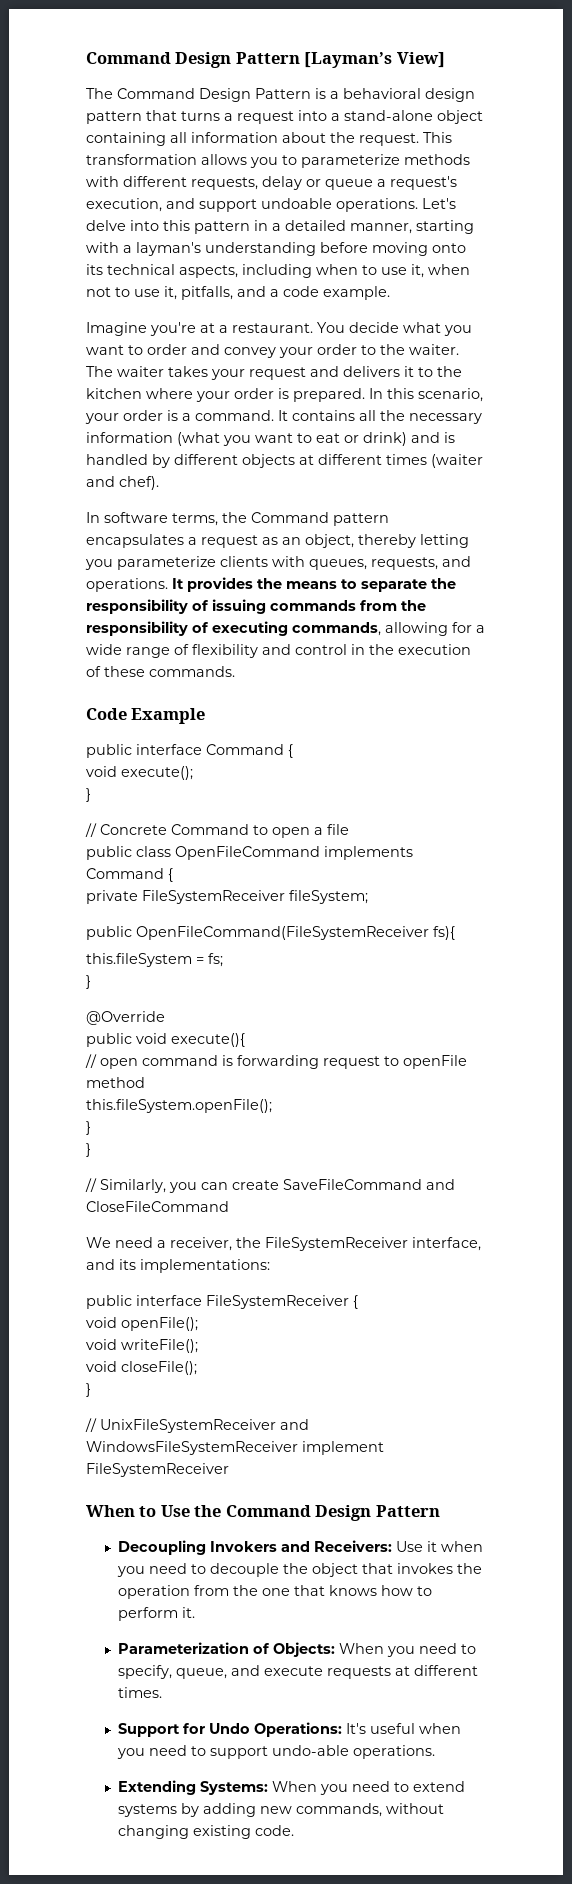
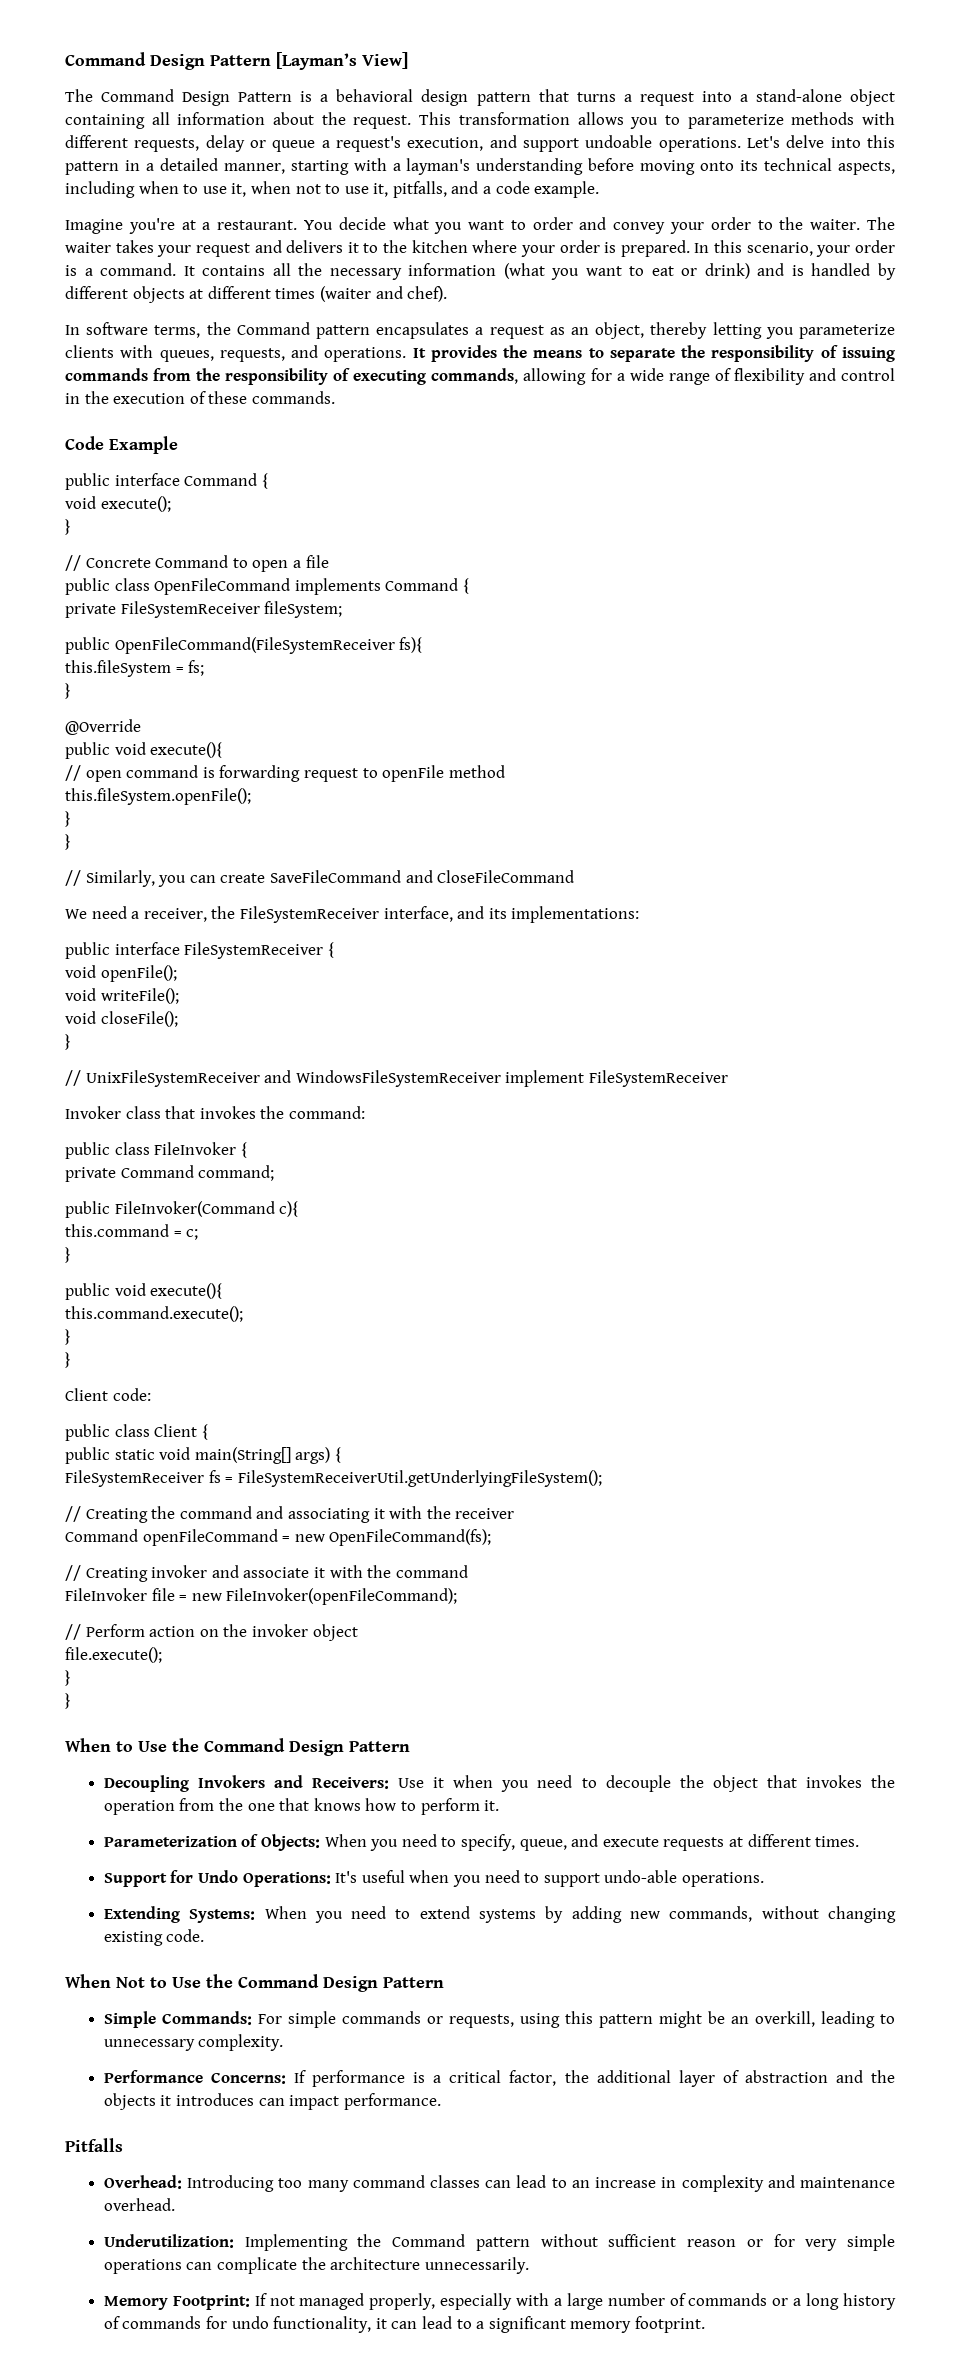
+ Invoker class that invokes the command:
+ public class FileInvoker {
+ private Command command;
+ public FileInvoker(Command c){
+ this.command = c;
+ }
+ public void execute(){
+ this.command.execute();
+ }
+ }
+ Client code:
+ public class Client {
+ public static void main(String[] args) {
+ FileSystemReceiver fs = FileSystemReceiverUtil.getUnderlyingFileSystem();
+ // Creating the command and associating it with the receiver
+ Command openFileCommand = new OpenFileCommand(fs);
+ // Creating invoker and associate it with the command
+ FileInvoker file = new FileInvoker(openFileCommand);
+ // Perform action on the invoker object
+ file.execute();
+ }
+ }
+ When Not to Use the Command Design Pattern
+ Simple Commands: For simple commands or requests, using this pattern might be an overkill, leading to unnecessary complexity.
+ Performance Concerns: If performance is a critical factor, the additional layer of abstraction and the objects it introduces can impact performance.
+ Pitfalls
+ Overhead: Introducing too many command classes can lead to an increase in complexity and maintenance overhead.
+ Underutilization: Implementing the Command pattern without sufficient reason or for very simple operations can complicate the architecture unnecessarily.
+ Memory Footprint: If not managed properly, especially with a large number of commands or a long history of commands for undo functionality, it can lead to a significant memory footprint.

